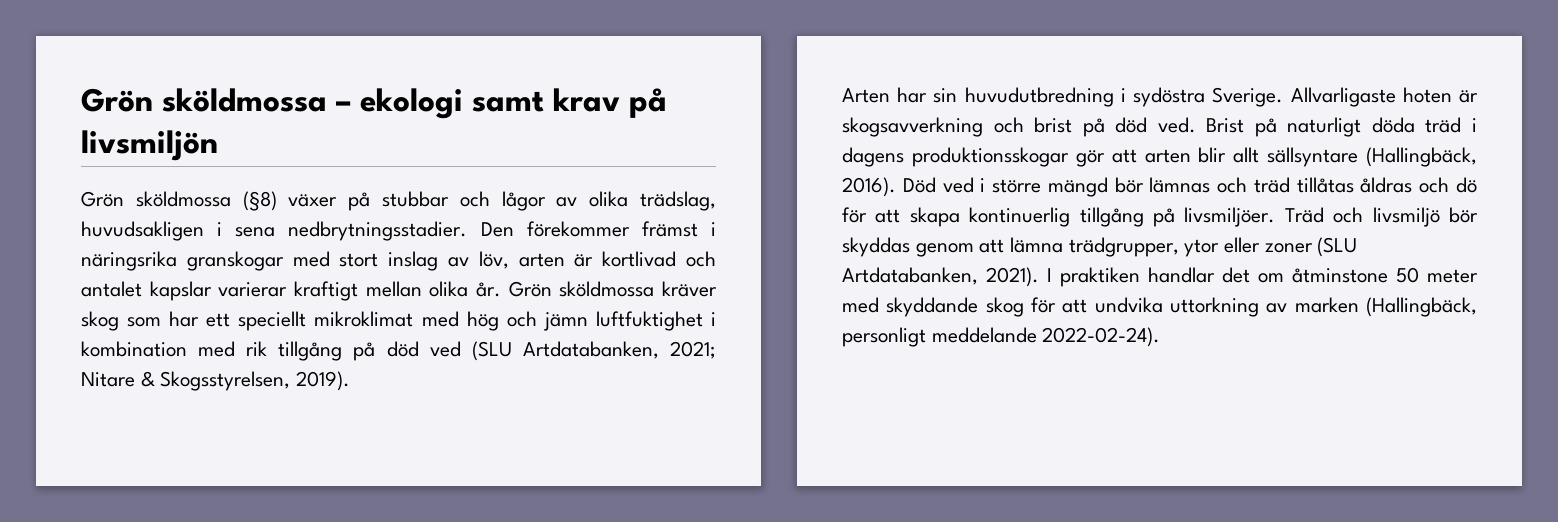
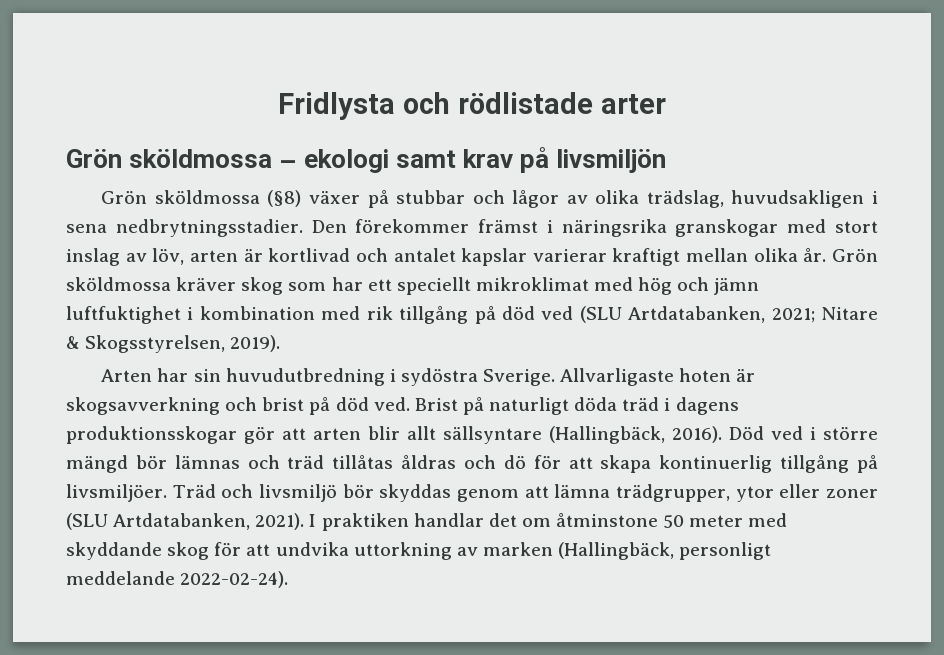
+ Fridlysta och rödlistade arter

